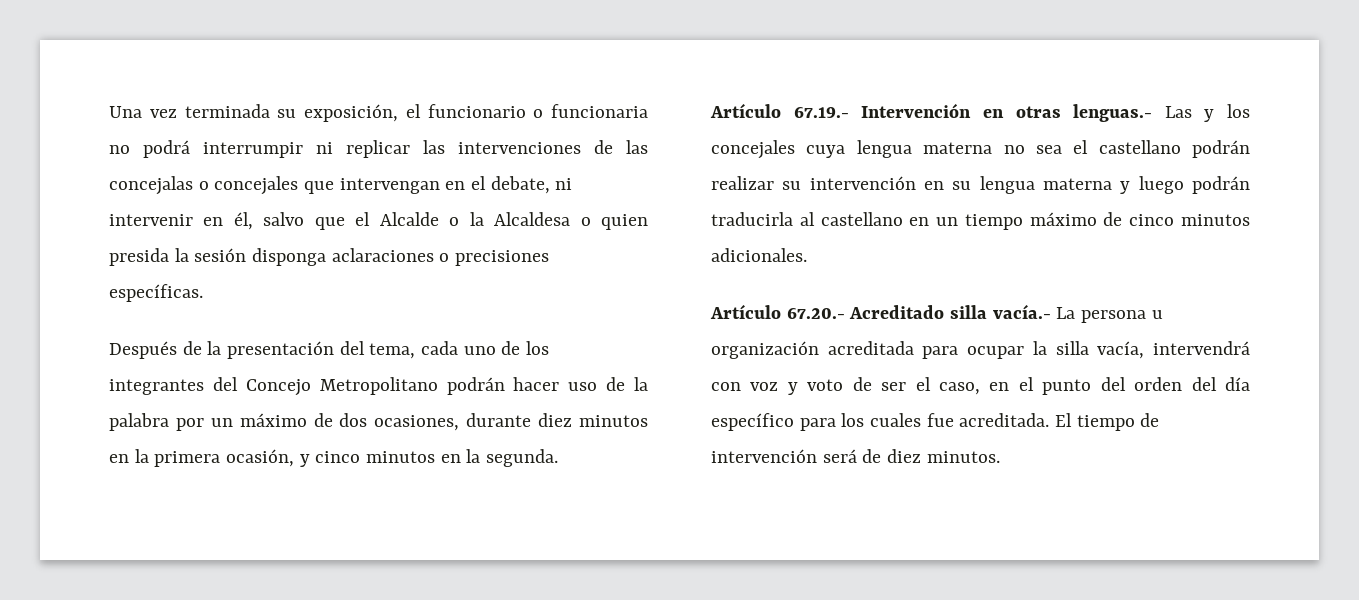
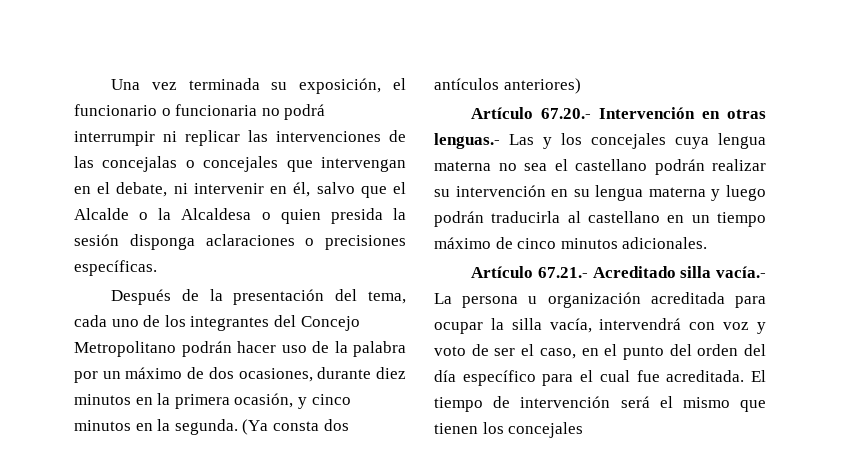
- Después de la presentación del tema, cada uno de los integrantes del Concejo Metropolitano podrán hacer uso de la palabra por un máximo de dos ocasiones, durante diez minutos en la primera ocasión, y cinco minutos en la segunda.
- Artículo 67.19.- Intervención en otras lenguas.- Las y los concejales cuya lengua materna no sea el castellano podrán realizar su intervención en su lengua materna y luego podrán traducirla al castellano en un tiempo máximo de cinco minutos adicionales.
+ Después de la presentación del tema, cada uno de los integrantes del Concejo Metropolitano podrán hacer uso de la palabra por un máximo de dos ocasiones, durante diez minutos en la primera ocasión, y cinco minutos en la segunda. (Ya consta dos antículos anteriores)
+ Artículo 67.20.- Intervención en otras lenguas.- Las y los concejales cuya lengua materna no sea el castellano podrán realizar su intervención en su lengua materna y luego podrán traducirla al castellano en un tiempo máximo de cinco minutos adicionales.
- Artículo 67.20.- Acreditado silla vacía.- La persona u organización acreditada para ocupar la silla vacía, intervendrá con voz y voto de ser el caso, en el punto del orden del día específico para los cuales fue acreditada.
+ Artículo 67.21.- Acreditado silla vacía.- La persona u organización acreditada para ocupar la silla vacía, intervendrá con voz y voto de ser el caso, en el punto del orden del día específico para el cual fue acreditada.
- El tiempo de intervención será de diez minutos.
+ El tiempo de intervención será el mismo que tienen los concejales

